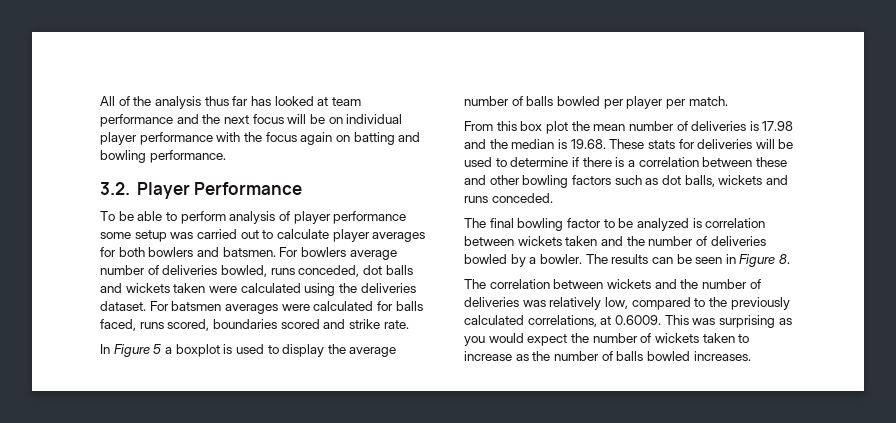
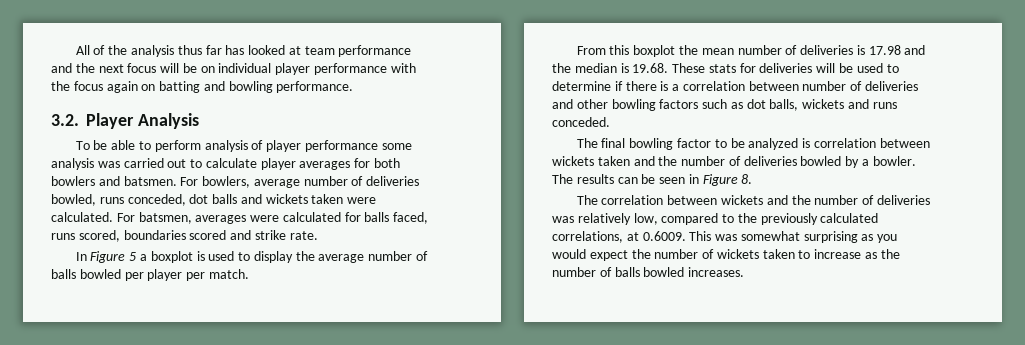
- 3.2. Player Performance
+ 3.2. Player Analysis
- To be able to perform analysis of player performance some setup was carried out to calculate player averages for both bowlers and batsmen.
+ To be able to perform analysis of player performance some analysis was carried out to calculate player averages for both bowlers and batsmen.
- For bowlers average number of deliveries bowled, runs conceded, dot balls and wickets taken were calculated using the deliveries dataset. For batsmen averages were calculated for balls faced, runs scored, boundaries scored and strike rate.
+ For bowlers, average number of deliveries bowled, runs conceded, dot balls and wickets taken were calculated. For batsmen, averages were calculated for balls faced, runs scored, boundaries scored and strike rate.
- From this box plot the mean number of deliveries is 17.98 and the median is 19.68. These stats for deliveries will be used to determine if there is a correlation between these and other bowling factors such as dot balls, wickets and runs conceded.
+ From this boxplot the mean number of deliveries is 17.98 and the median is 19.68. These stats for deliveries will be used to determine if there is a correlation between number of deliveries and other bowling factors such as dot balls, wickets and runs conceded.
- The correlation between wickets and the number of deliveries was relatively low, compared to the previously calculated correlations, at 0.6009. This was surprising as you would expect the number of wickets taken to increase as the number of balls bowled increases.
+ The correlation between wickets and the number of deliveries was relatively low, compared to the previously calculated correlations, at 0.6009. This was somewhat surprising as you would expect the number of wickets taken to increase as the number of balls bowled increases.

